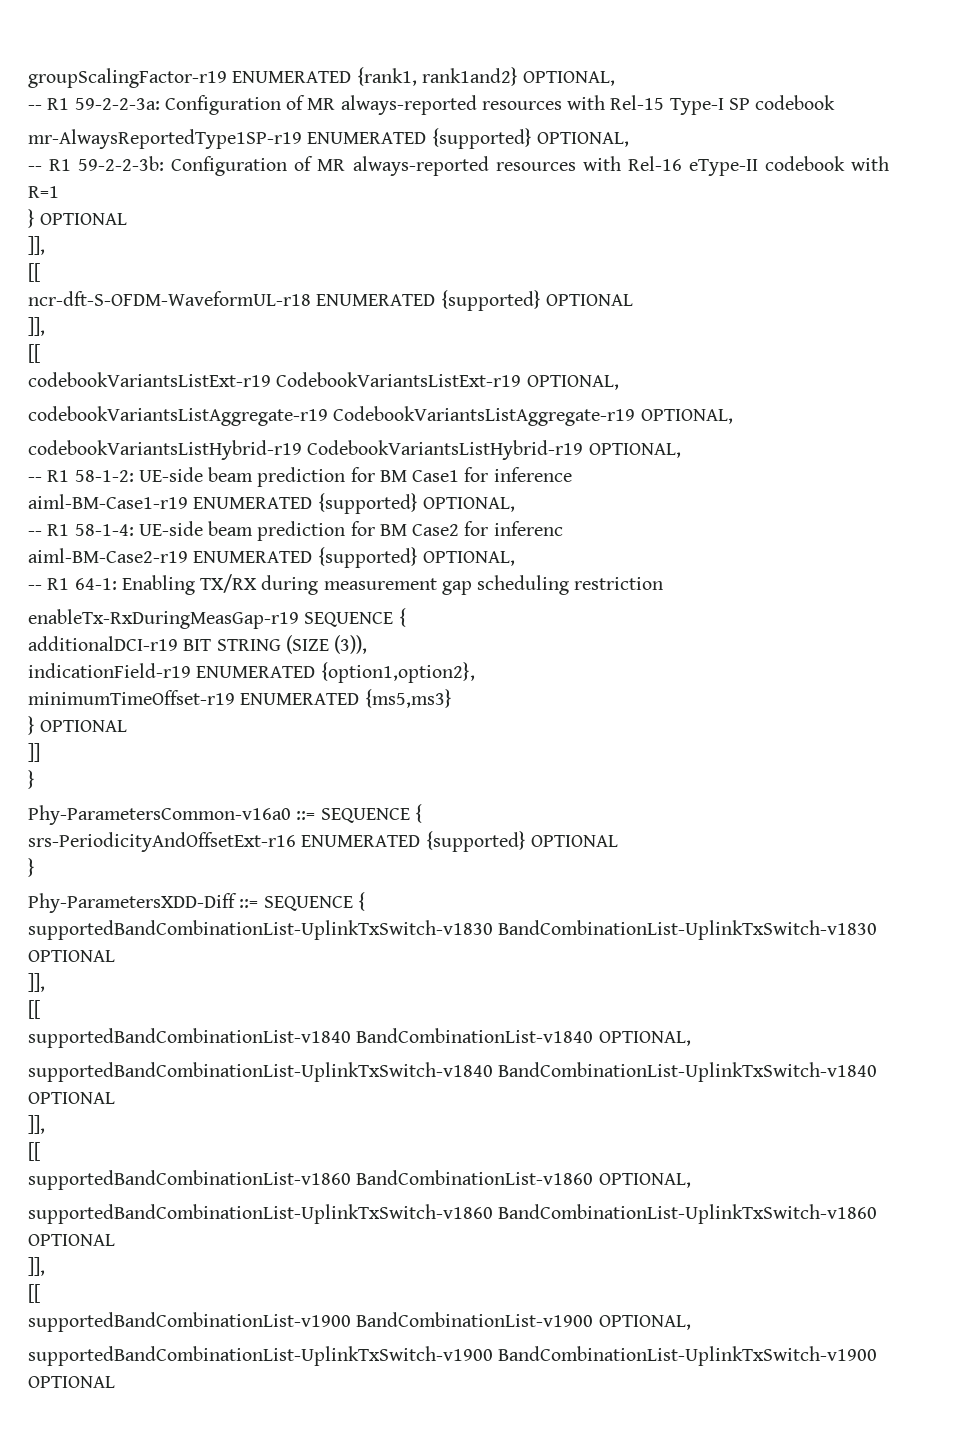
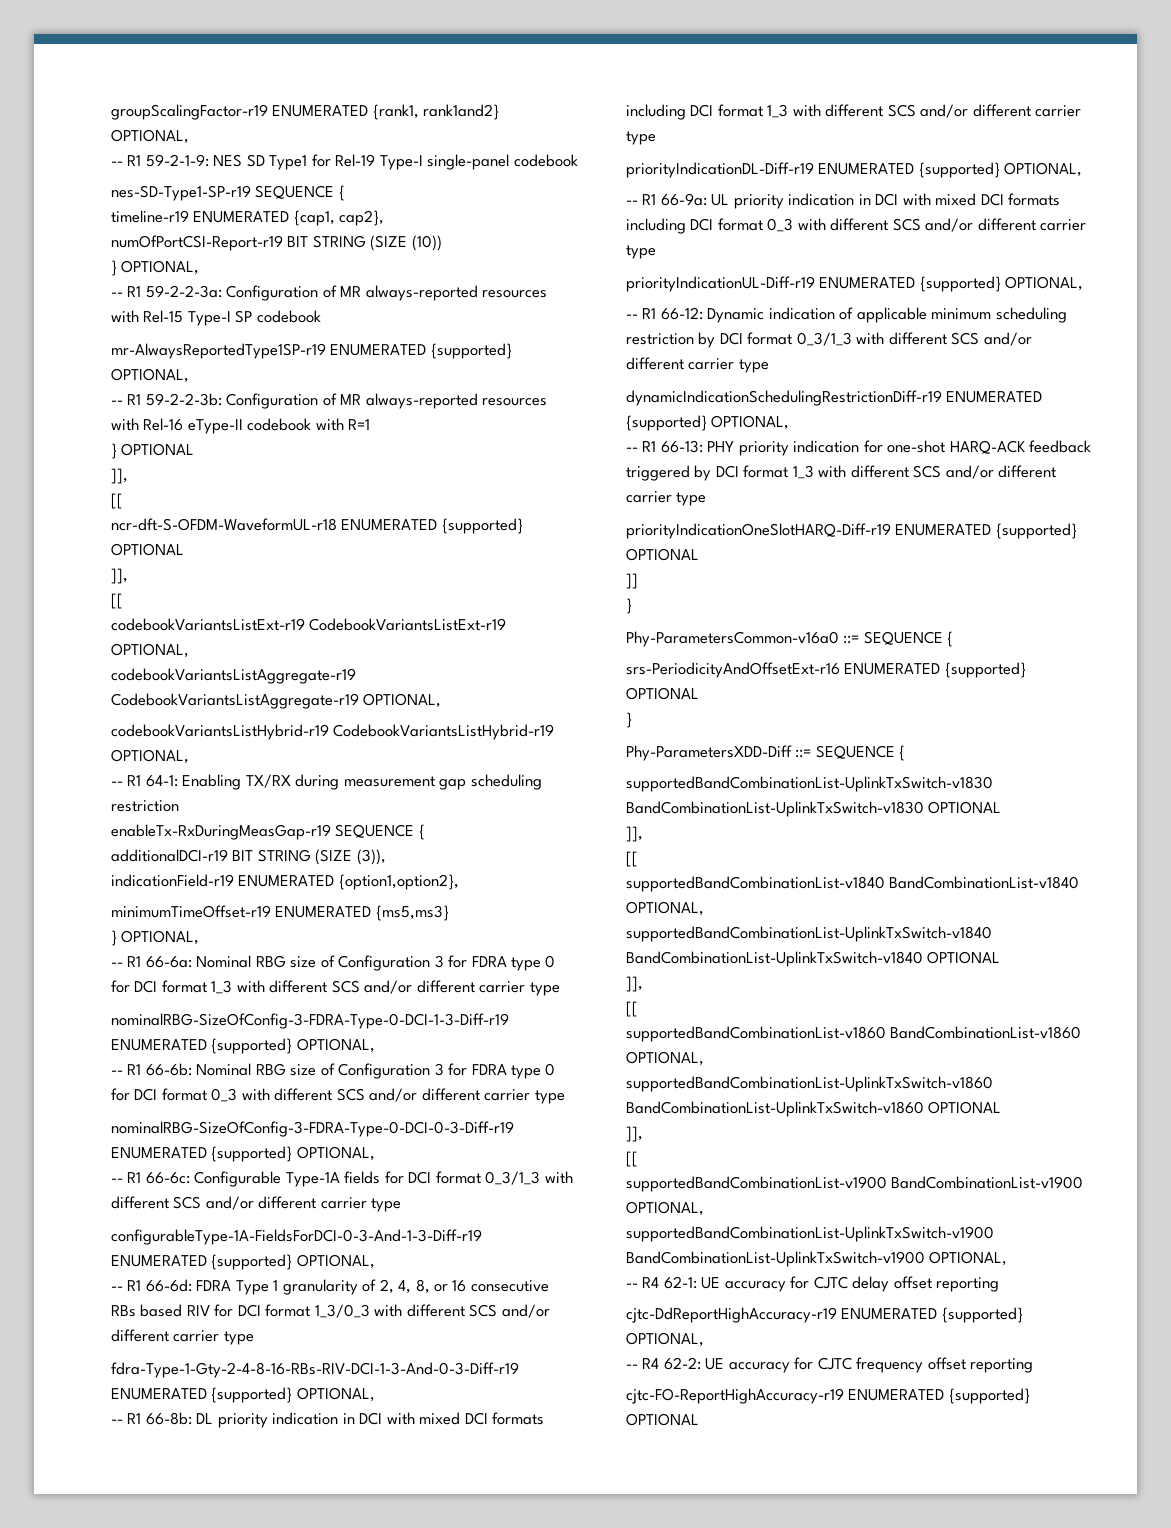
+ -- R1 59-2-1-9: NES SD Type1 for Rel-19 Type-I single-panel codebook
+ nes-SD-Type1-SP-r19 SEQUENCE {
+ timeline-r19 ENUMERATED {cap1, cap2},
+ numOfPortCSI-Report-r19 BIT STRING (SIZE (10))
+ } OPTIONAL,
- -- R1 58-1-2: UE-side beam prediction for BM Case1 for inference
- aiml-BM-Case1-r19 ENUMERATED {supported} OPTIONAL,
- -- R1 58-1-4: UE-side beam prediction for BM Case2 for inferenc
- aiml-BM-Case2-r19 ENUMERATED {supported} OPTIONAL,
  minimumTimeOffset-r19 ENUMERATED {ms5,ms3}
- } OPTIONAL
+ } OPTIONAL,
+ -- R1 66-6a: Nominal RBG size of Configuration 3 for FDRA type 0 for DCI format 1_3 with different SCS and/or different carrier type
+ nominalRBG-SizeOfConfig-3-FDRA-Type-0-DCI-1-3-Diff-r19 ENUMERATED {supported} OPTIONAL,
+ -- R1 66-6b: Nominal RBG size of Configuration 3 for FDRA type 0 for DCI format 0_3 with different SCS and/or different carrier type
+ nominalRBG-SizeOfConfig-3-FDRA-Type-0-DCI-0-3-Diff-r19 ENUMERATED {supported} OPTIONAL,
+ -- R1 66-6c: Configurable Type-1A fields for DCI format 0_3/1_3 with different SCS and/or different carrier type
+ configurableType-1A-FieldsForDCI-0-3-And-1-3-Diff-r19 ENUMERATED {supported} OPTIONAL,
+ -- R1 66-6d: FDRA Type 1 granularity of 2, 4, 8, or 16 consecutive RBs based RIV for DCI format 1_3/0_3 with different SCS and/or different carrier type
+ fdra-Type-1-Gty-2-4-8-16-RBs-RIV-DCI-1-3-And-0-3-Diff-r19 ENUMERATED {supported} OPTIONAL,
+ -- R1 66-8b: DL priority indication in DCI with mixed DCI formats including DCI format 1_3 with different SCS and/or different carrier type
+ priorityIndicationDL-Diff-r19 ENUMERATED {supported} OPTIONAL,
+ -- R1 66-9a: UL priority indication in DCI with mixed DCI formats including DCI format 0_3 with different SCS and/or different carrier type
+ priorityIndicationUL-Diff-r19 ENUMERATED {supported} OPTIONAL,
+ -- R1 66-12: Dynamic indication of applicable minimum scheduling restriction by DCI format 0_3/1_3 with different SCS and/or different carrier type
+ dynamicIndicationSchedulingRestrictionDiff-r19 ENUMERATED {supported} OPTIONAL,
+ -- R1 66-13: PHY priority indication for one-shot HARQ-ACK feedback triggered by DCI format 1_3 with different SCS and/or different carrier type
+ priorityIndicationOneSlotHARQ-Diff-r19 ENUMERATED {supported} OPTIONAL
- supportedBandCombinationList-UplinkTxSwitch-v1900 BandCombinationList-UplinkTxSwitch-v1900 OPTIONAL
+ supportedBandCombinationList-UplinkTxSwitch-v1900 BandCombinationList-UplinkTxSwitch-v1900 OPTIONAL,
+ -- R4 62-1: UE accuracy for CJTC delay offset reporting
+ cjtc-DdReportHighAccuracy-r19 ENUMERATED {supported} OPTIONAL,
+ -- R4 62-2: UE accuracy for CJTC frequency offset reporting
+ cjtc-FO-ReportHighAccuracy-r19 ENUMERATED {supported} OPTIONAL

